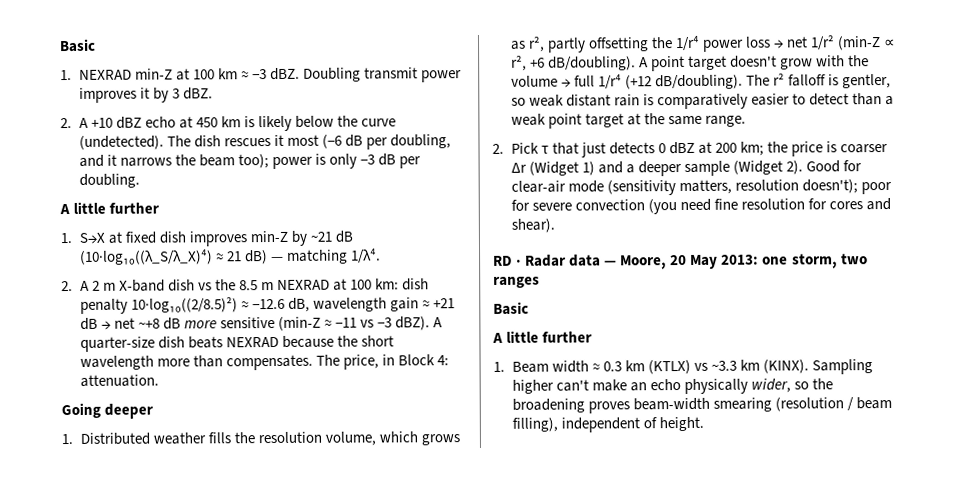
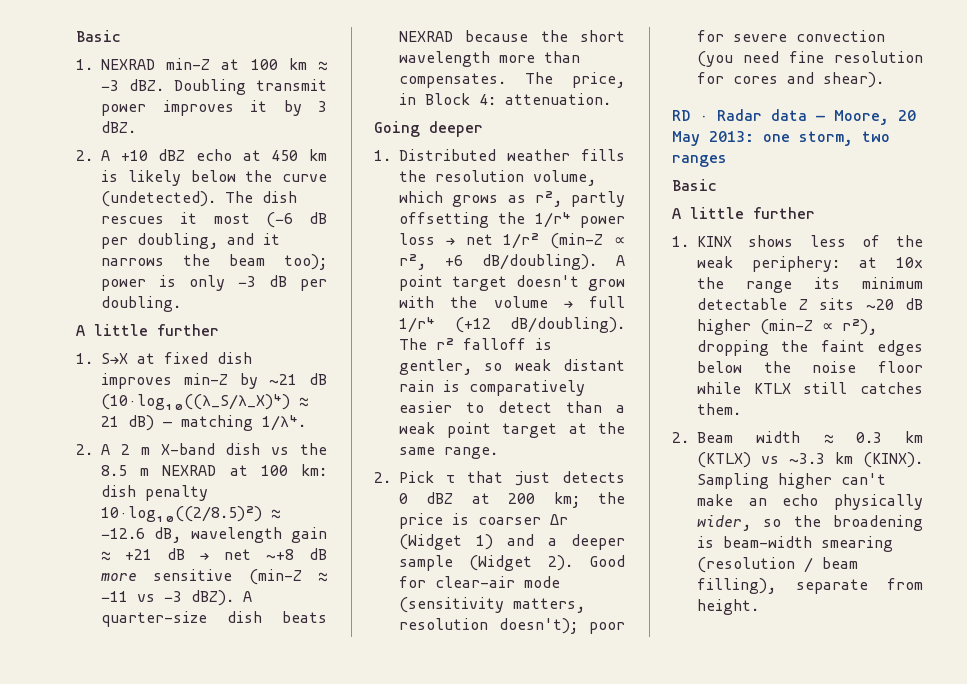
- 1. Beam width ≈ 0.3 km (KTLX) vs ~3.3 km (KINX).
+ 1. KINX shows less of the weak periphery: at 10× the range its minimum detectable Z sits ~20 dB higher (min-Z ∝ r²), dropping the faint edges below the noise floor while KTLX still catches them.
+ 2. Beam width ≈ 0.3 km (KTLX) vs ~3.3 km (KINX).
- Sampling higher can't make an echo physically wider, so the broadening proves beam-width smearing (resolution / beam filling), independent of height.
+ Sampling higher can't make an echo physically wider, so the broadening is beam-width smearing (resolution / beam filling), separate from height.

